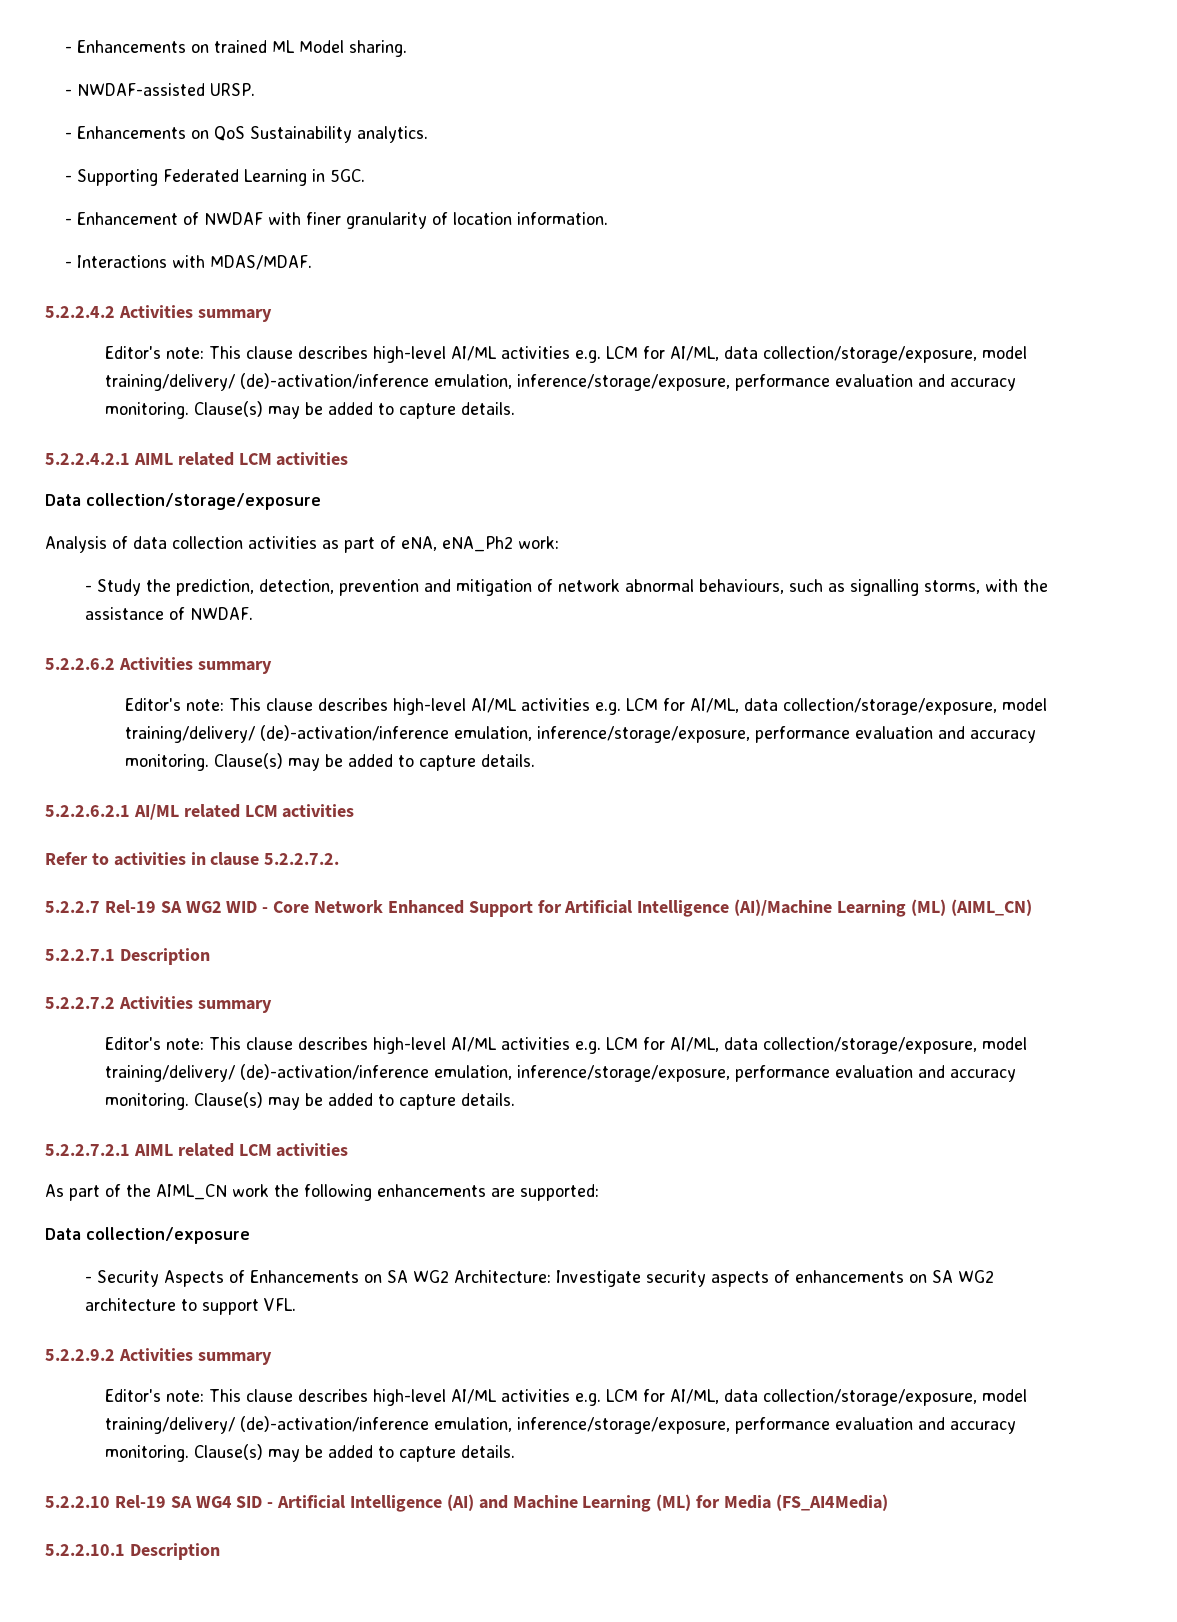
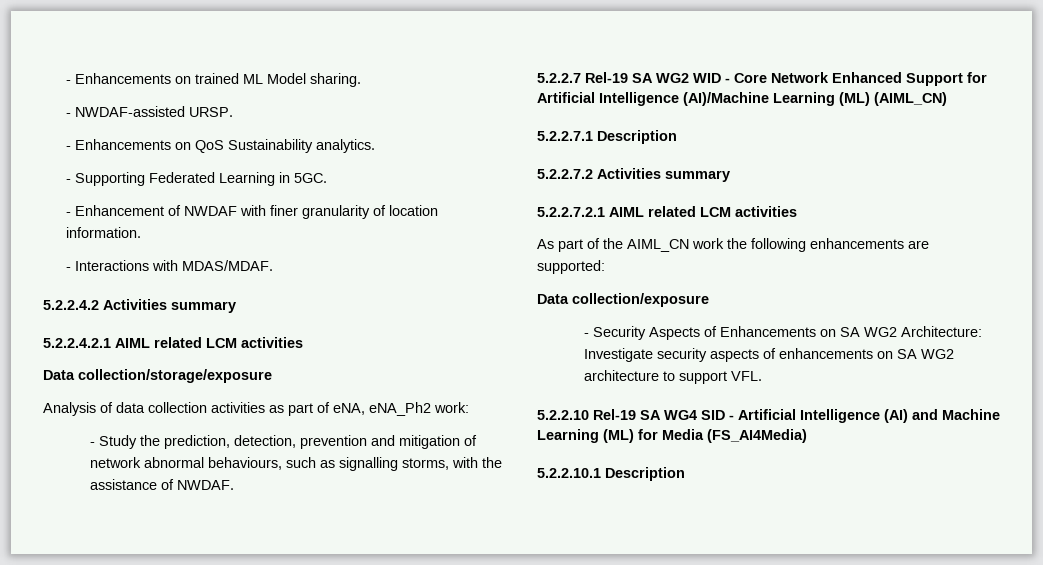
  5.2.2.4.2 Activities summary
- Editor's note: This clause describes high-level AI/ML activities e.g. LCM for AI/ML, data collection/storage/exposure, model training/delivery/ (de)-activation/inference emulation, inference/storage/exposure, performance evaluation and accuracy monitoring. Clause(s) may be added to capture details.
- 5.2.2.6.2 Activities summary
- Editor's note: This clause describes high-level AI/ML activities e.g. LCM for AI/ML, data collection/storage/exposure, model training/delivery/ (de)-activation/inference emulation, inference/storage/exposure, performance evaluation and accuracy monitoring. Clause(s) may be added to capture details.
- 5.2.2.6.2.1 AI/ML related LCM activities
- Refer to activities in clause 5.2.2.7.2.
  5.2.2.7.2 Activities summary
- Editor's note: This clause describes high-level AI/ML activities e.g. LCM for AI/ML, data collection/storage/exposure, model training/delivery/ (de)-activation/inference emulation, inference/storage/exposure, performance evaluation and accuracy monitoring. Clause(s) may be added to capture details.
- 5.2.2.9.2 Activities summary
- Editor's note: This clause describes high-level AI/ML activities e.g. LCM for AI/ML, data collection/storage/exposure, model training/delivery/ (de)-activation/inference emulation, inference/storage/exposure, performance evaluation and accuracy monitoring. Clause(s) may be added to capture details.

